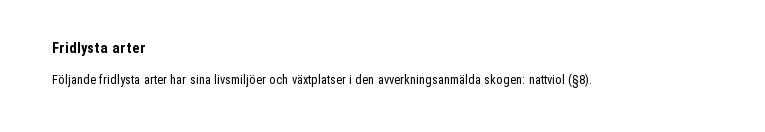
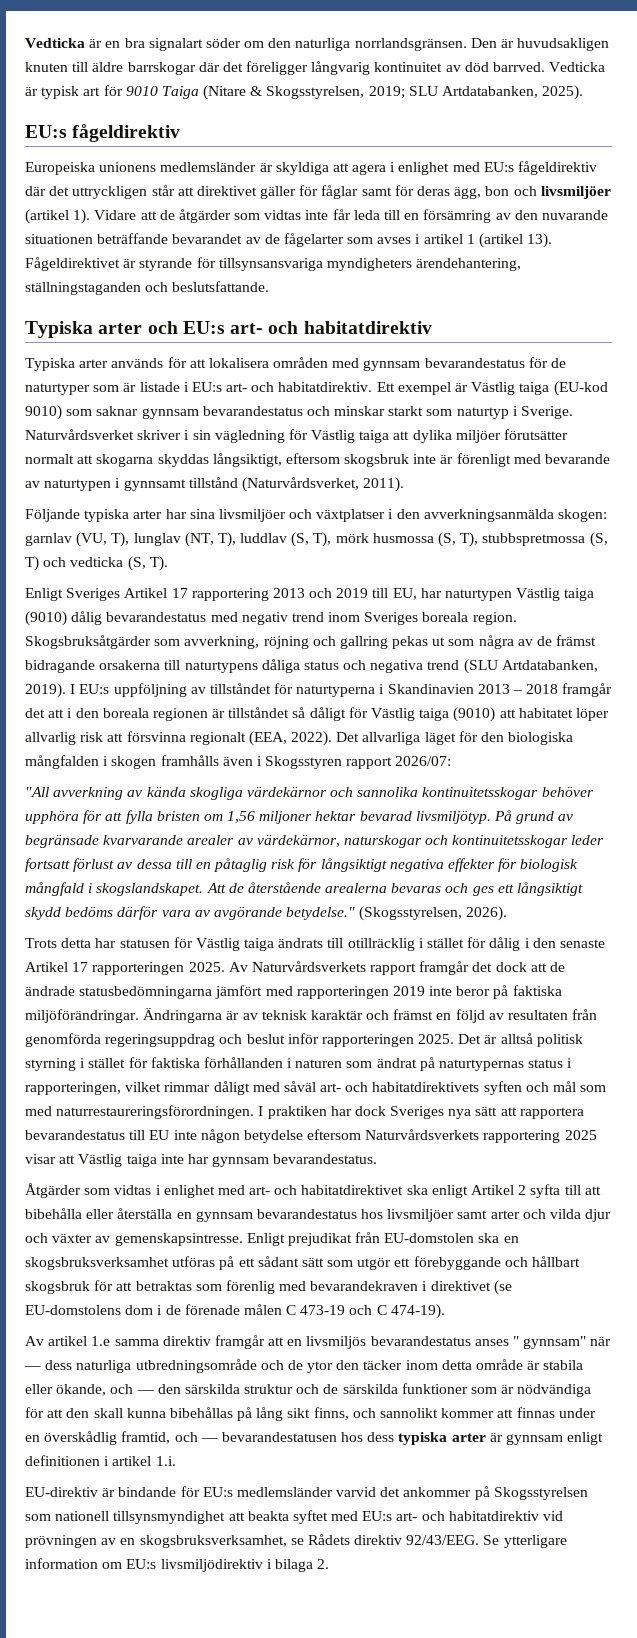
- Fridlysta arter
+ Vedticka är en bra signalart söder om den naturliga norrlandsgränsen. Den är huvudsakligen knuten till äldre barrskogar där det föreligger långvarig kontinuitet av död barrved. Vedticka är typisk art för 9010 Taiga (Nitare & Skogsstyrelsen, 2019; SLU Artdatabanken, 2025).
+ EU:s fågeldirektiv
+ Europeiska unionens medlemsländer är skyldiga att agera i enlighet med EU:s fågeldirektiv där det uttryckligen står att direktivet gäller för fåglar samt för deras ägg, bon och livsmiljöer (artikel 1). Vidare att de åtgärder som vidtas inte får leda till en försämring av den nuvarande situationen beträffande bevarandet av de fågelarter som avses i artikel 1 (artikel 13). Fågeldirektivet är styrande för tillsynsansvariga myndigheters ärendehantering, ställningstaganden och beslutsfattande.
+ Typiska arter och EU:s art- och habitatdirektiv
+ Typiska arter används för att lokalisera områden med gynnsam bevarandestatus för de naturtyper som är listade i EU:s art- och habitatdirektiv. Ett exempel är Västlig taiga (EU-kod 9010) som saknar gynnsam bevarandestatus och minskar starkt som naturtyp i Sverige. Naturvårdsverket skriver i sin vägledning för Västlig taiga att dylika miljöer förutsätter normalt att skogarna skyddas långsiktigt, eftersom skogsbruk inte är förenligt med bevarande av naturtypen i gynnsamt tillstånd (Naturvårdsverket, 2011).
- Följande fridlysta arter har sina livsmiljöer och växtplatser i den avverkningsanmälda skogen: nattviol (§8).
+ Följande typiska arter har sina livsmiljöer och växtplatser i den avverkningsanmälda skogen: garnlav (VU, T), lunglav (NT, T), luddlav (S, T), mörk husmossa (S, T), stubbspretmossa (S, T) och vedticka (S, T).
+ Enligt Sveriges Artikel 17 rapportering 2013 och 2019 till EU, har naturtypen Västlig taiga (9010) dålig bevarandestatus med negativ trend inom Sveriges boreala region. Skogsbruksåtgärder som avverkning, röjning och gallring pekas ut som några av de främst bidragande orsakerna till naturtypens dåliga status och negativa trend (SLU Artdatabanken, 2019). I EU:s uppföljning av tillståndet för naturtyperna i Skandinavien 2013 – 2018 framgår det att i den boreala regionen är tillståndet så dåligt för Västlig taiga (9010) att habitatet löper allvarlig risk att försvinna regionalt (EEA, 2022). Det allvarliga läget för den biologiska mångfalden i skogen framhålls även i Skogsstyren rapport 2026/07:
+ "All avverkning av kända skogliga värdekärnor och sannolika kontinuitetsskogar behöver upphöra för att fylla bristen om 1,56 miljoner hektar bevarad livsmiljötyp. På grund av begränsade kvarvarande arealer av värdekärnor, naturskogar och kontinuitetsskogar leder fortsatt förlust av dessa till en påtaglig risk för långsiktigt negativa effekter för biologisk mångfald i skogslandskapet. Att de återstående arealerna bevaras och ges ett långsiktigt skydd bedöms därför vara av avgörande betydelse." (Skogsstyrelsen, 2026).
+ Trots detta har statusen för Västlig taiga ändrats till otillräcklig i stället för dålig i den senaste Artikel 17 rapporteringen 2025. Av Naturvårdsverkets rapport framgår det dock att de ändrade statusbedömningarna jämfört med rapporteringen 2019 inte beror på faktiska miljöförändringar. Ändringarna är av teknisk karaktär och främst en följd av resultaten från genomförda regeringsuppdrag och beslut inför rapporteringen 2025. Det är alltså politisk styrning i stället för faktiska förhållanden i naturen som ändrat på naturtypernas status i rapporteringen, vilket rimmar dåligt med såväl art- och habitatdirektivets syften och mål som med naturrestaureringsförordningen. I praktiken har dock Sveriges nya sätt att rapportera bevarandestatus till EU inte någon betydelse eftersom Naturvårdsverkets rapportering 2025 visar att Västlig taiga inte har gynnsam bevarandestatus.
+ Åtgärder som vidtas i enlighet med art- och habitatdirektivet ska enligt Artikel 2 syfta till att bibehålla eller återställa en gynnsam bevarandestatus hos livsmiljöer samt arter och vilda djur och växter av gemenskapsintresse. Enligt prejudikat från EU-domstolen ska en skogsbruksverksamhet utföras på ett sådant sätt som utgör ett förebyggande och hållbart skogsbruk för att betraktas som förenlig med bevarandekraven i direktivet (se EU-domstolens dom i de förenade målen C 473-19 och C 474-19).
+ Av artikel 1.e samma direktiv framgår att en livsmiljös bevarandestatus anses " gynnsam" när — dess naturliga utbredningsområde och de ytor den täcker inom detta område är stabila eller ökande, och — den särskilda struktur och de särskilda funktioner som är nödvändiga för att den skall kunna bibehållas på lång sikt finns, och sannolikt kommer att finnas under en överskådlig framtid, och — bevarandestatusen hos dess typiska arter är gynnsam enligt definitionen i artikel 1.i.
+ EU-direktiv är bindande för EU:s medlemsländer varvid det ankommer på Skogsstyrelsen som nationell tillsynsmyndighet att beakta syftet med EU:s art- och habitatdirektiv vid prövningen av en skogsbruksverksamhet, se Rådets direktiv 92/43/EEG. Se ytterligare information om EU:s livsmiljödirektiv i bilaga 2.

